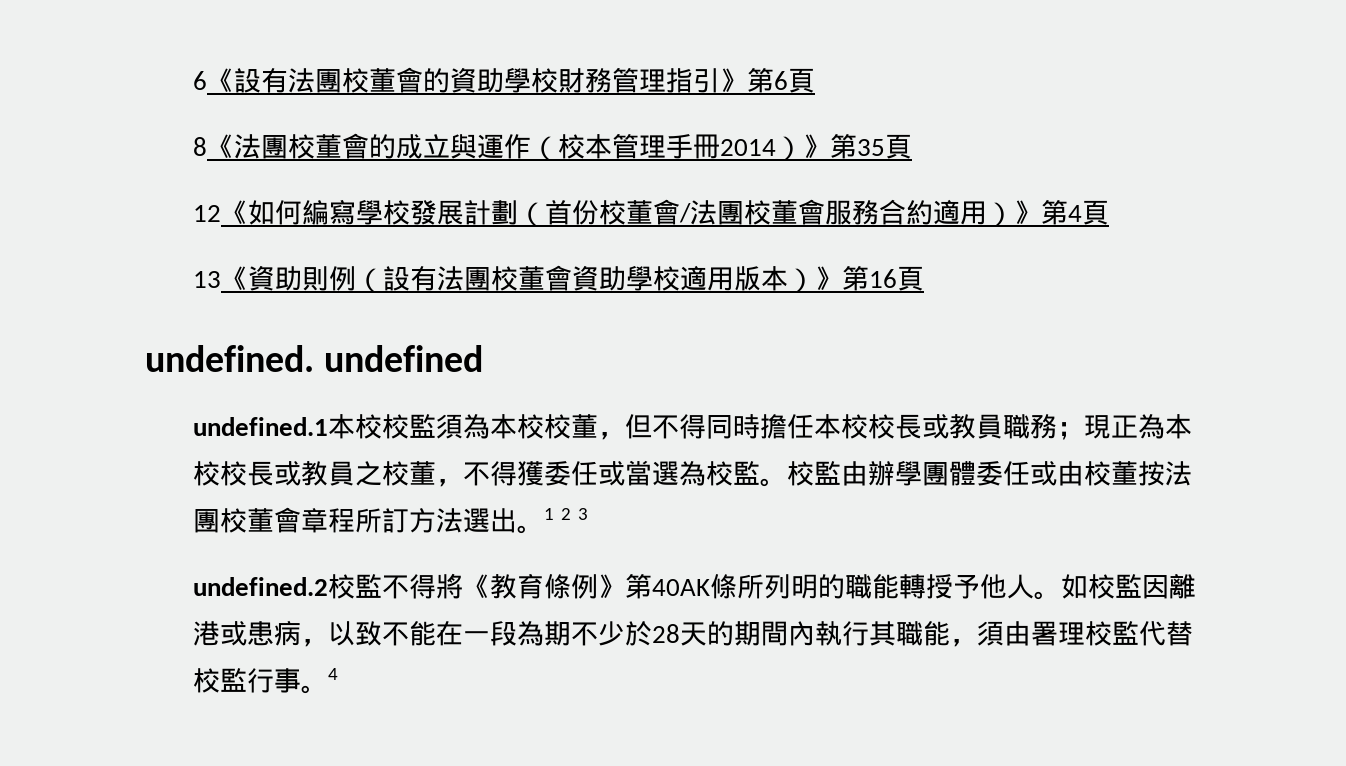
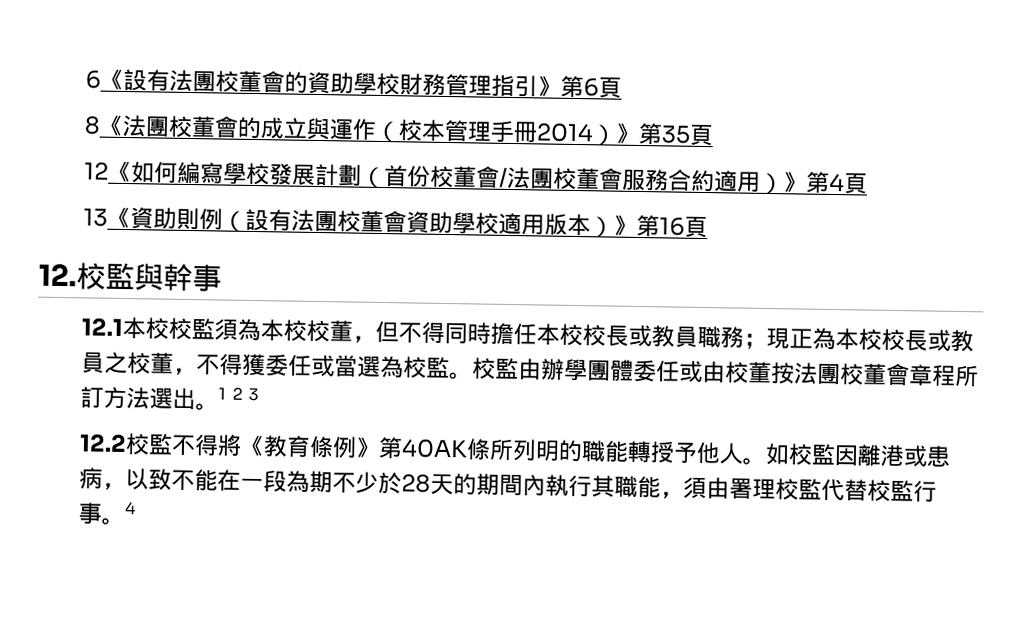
- undefined. undefined
- undefined.1本校校監須為本校校董，但不得同時擔任本校校長或教員職務；現正為本校校長或教員之校董，不得獲委任或當選為校監。
+ 12.校監與幹事
+ 12.1本校校監須為本校校董，但不得同時擔任本校校長或教員職務；現正為本校校長或教員之校董，不得獲委任或當選為校監。
- undefined.2校監不得將《教育條例》第40AK條所列明的職能轉授予他人。
+ 12.2校監不得將《教育條例》第40AK條所列明的職能轉授予他人。

